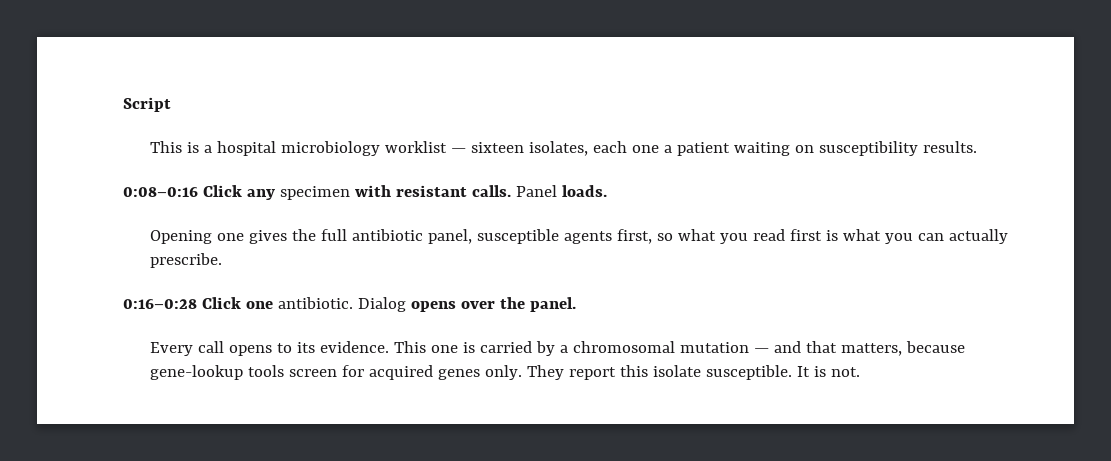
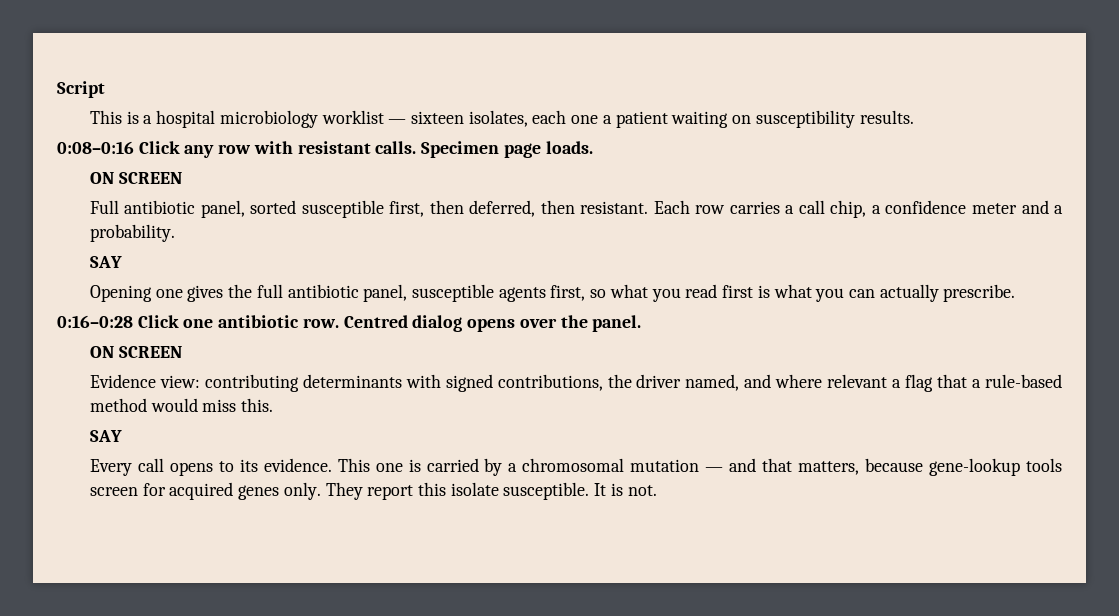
- 0:08–0:16 Click any specimen with resistant calls.
+ 0:08–0:16 Click any row with resistant calls.
- Panel loads.
+ Specimen page loads.
+ ON SCREEN
+ Full antibiotic panel, sorted susceptible first, then deferred, then resistant. Each row carries a call chip, a confidence meter and a probability.
+ SAY
- 0:16–0:28 Click one antibiotic. Dialog opens over the panel.
+ 0:16–0:28 Click one antibiotic row. Centred dialog opens over the panel.
+ ON SCREEN
+ Evidence view: contributing determinants with signed contributions, the driver named, and where relevant a flag that a rule-based method would miss this.
+ SAY

